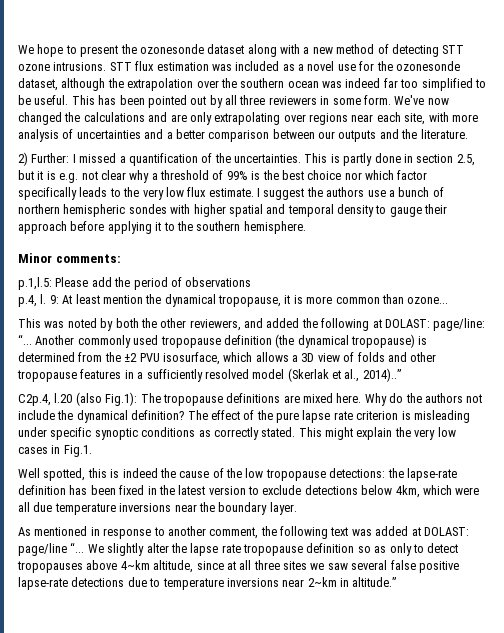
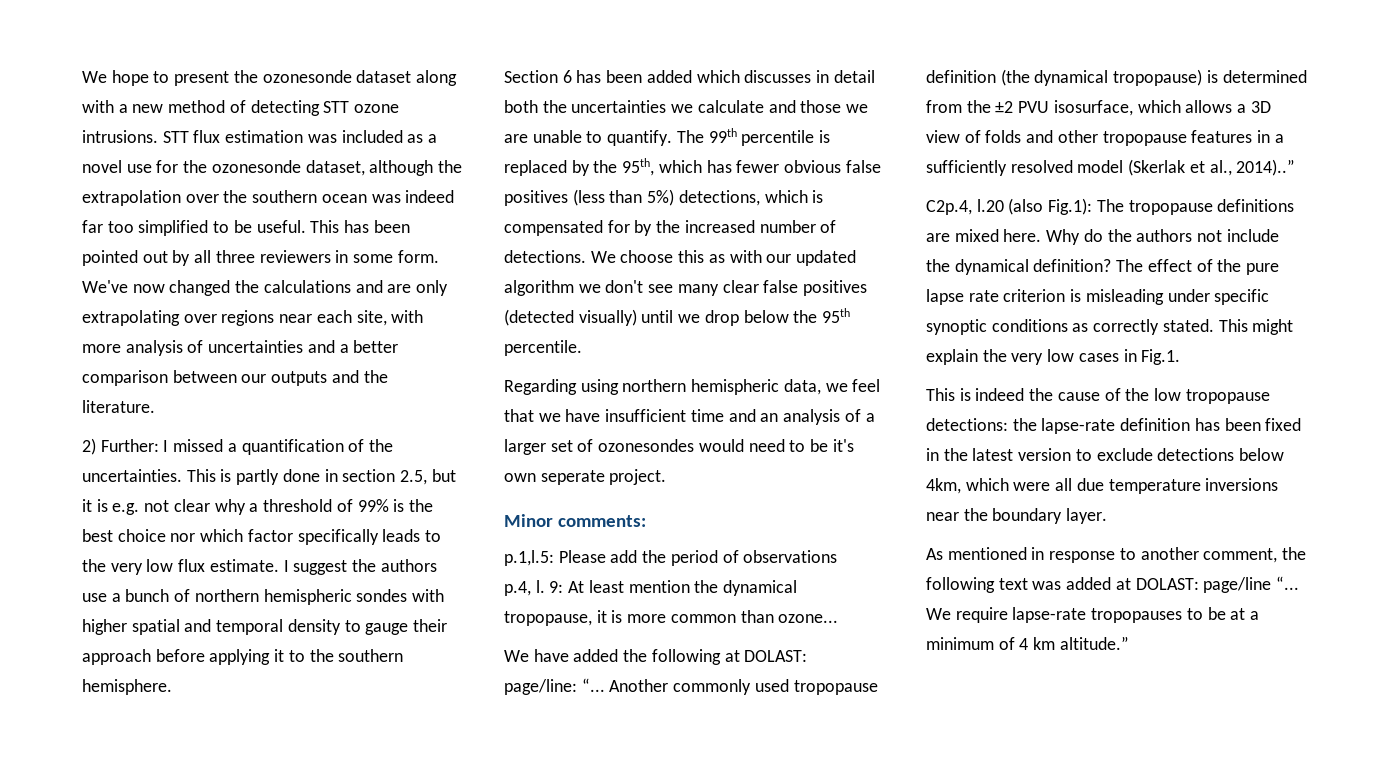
+ Section 6 has been added which discusses in detail both the uncertainties we calculate and those we are unable to quantify. The 99th percentile is replaced by the 95th, which has fewer obvious false positives (less than 5%) detections, which is compensated for by the increased number of detections. We choose this as with our updated algorithm we don't see many clear false positives (detected visually) until we drop below the 95th percentile.
+ Regarding using northern hemispheric data, we feel that we have insufficient time and an analysis of a larger set of ozonesondes would need to be it's own seperate project.
- This was noted by both the other reviewers, and added the following at DOLAST: page/line: “...
+ We have added the following at DOLAST: page/line: “...
- Well spotted, this is indeed the cause of the low tropopause detections: the lapse-rate definition has been fixed in the latest version to exclude detections below 4km, which were all due temperature inversions near the boundary layer.
+ This is indeed the cause of the low tropopause detections: the lapse-rate definition has been fixed in the latest version to exclude detections below 4km, which were all due temperature inversions near the boundary layer.
- We slightly alter the lapse rate tropopause definition so as only to detect tropopauses above 4~km altitude, since at all three sites we saw several false positive lapse-rate detections due to temperature inversions near 2~km in altitude.”
+ We require lapse-rate tropopauses to be at a minimum of 4 km altitude.”

